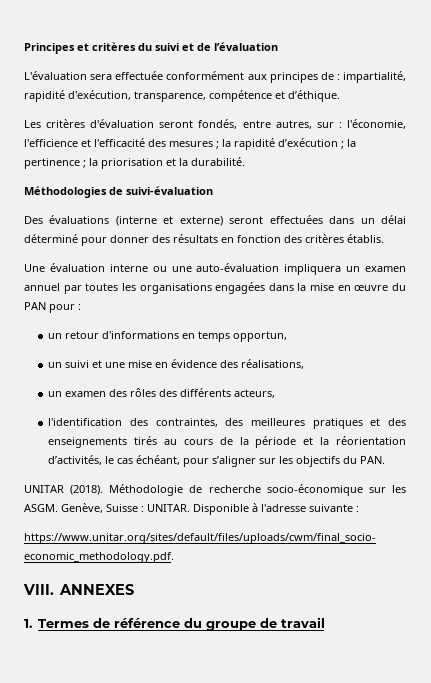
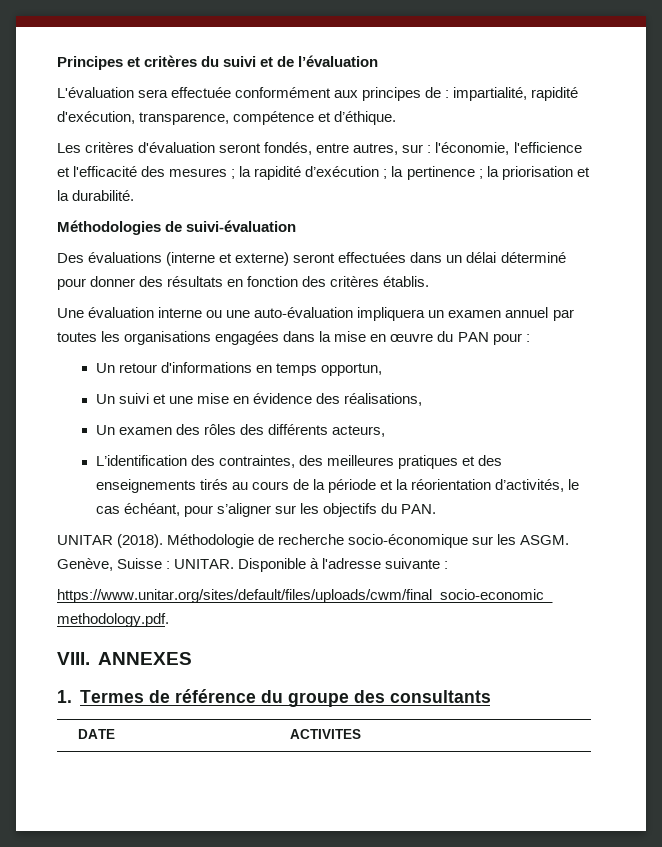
- un retour d'informations en temps opportun,
+ Un retour d'informations en temps opportun,
- un suivi et une mise en évidence des réalisations,
+ Un suivi et une mise en évidence des réalisations,
- un examen des rôles des différents acteurs,
+ Un examen des rôles des différents acteurs,
- l'identification des contraintes, des meilleures pratiques et des enseignements tirés au cours de la période et la réorientation d’activités, le cas échéant, pour s’aligner sur les objectifs du PAN.
+ L’identification des contraintes, des meilleures pratiques et des enseignements tirés au cours de la période et la réorientation d’activités, le cas échéant, pour s’aligner sur les objectifs du PAN.
- 1. Termes de référence du groupe de travail
+ 1. Termes de référence du groupe des consultants
+ DATE | ACTIVITES

